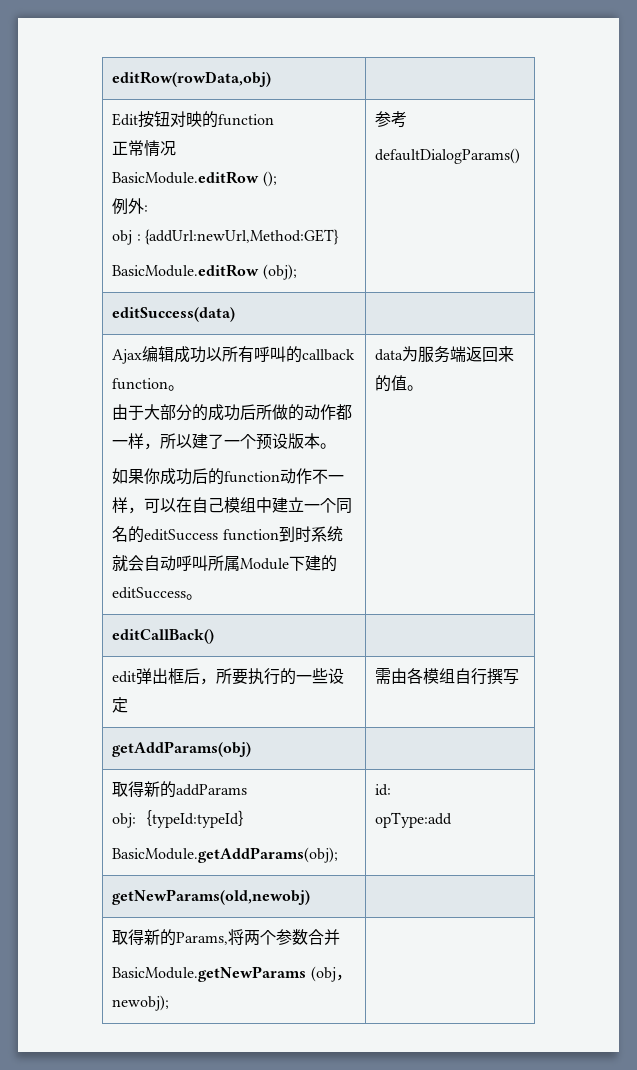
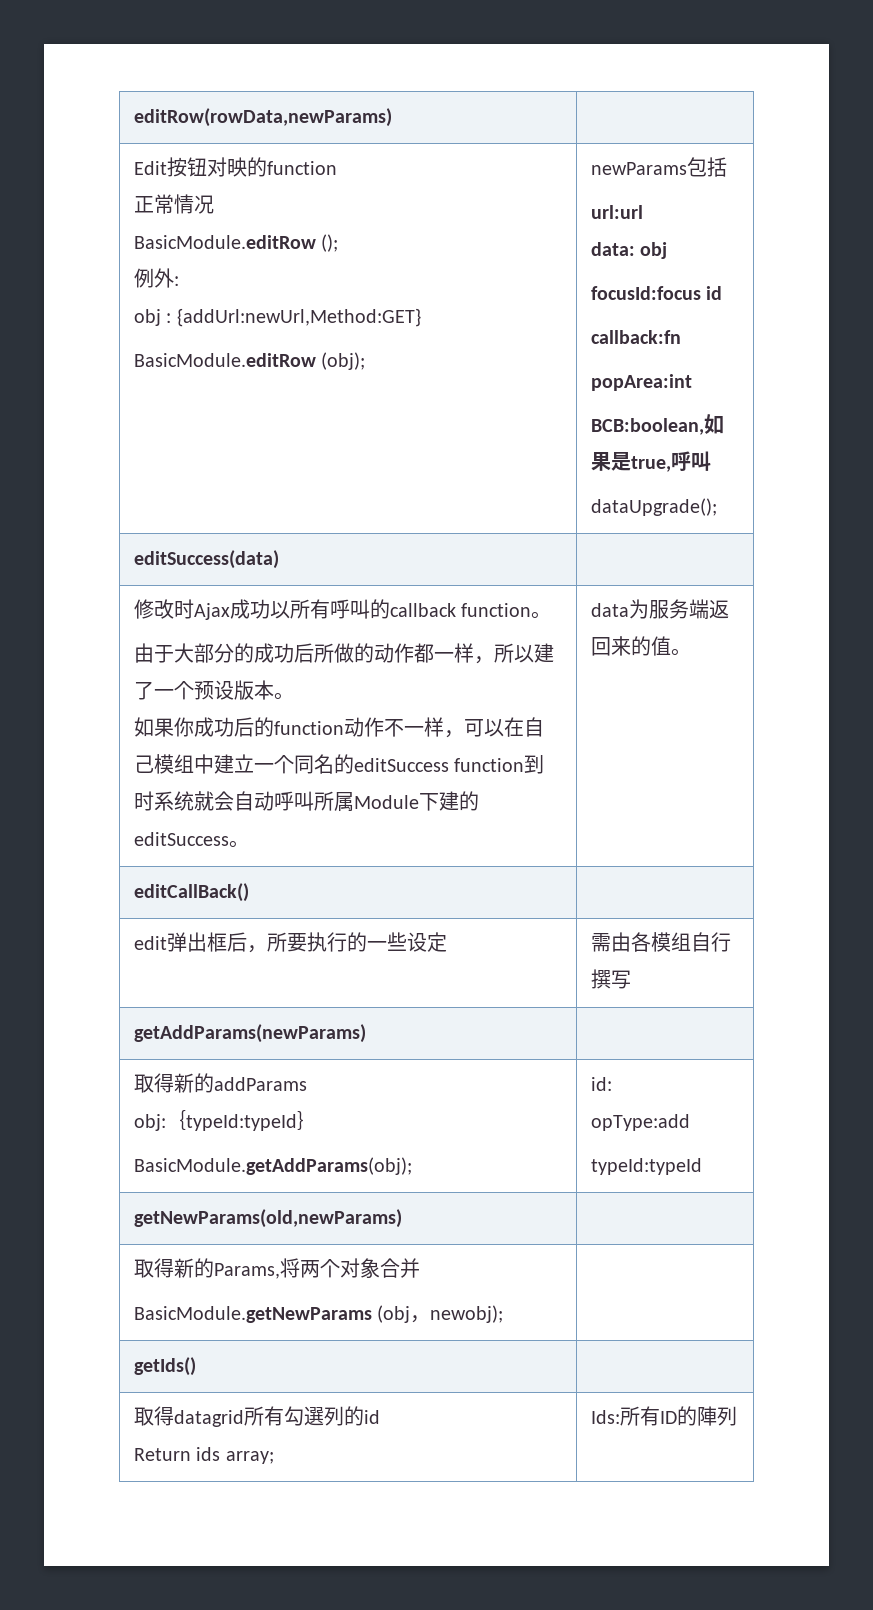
- editRow(rowData,obj) |
+ editRow(rowData,newParams) |
  Edit按钮对映的function
  正常情况
  BasicModule.editRow ();
  例外:
  obj : {addUrl:newUrl,Method:GET}
- BasicModule.editRow (obj); | 参考
- defaultDialogParams()
+ BasicModule.editRow (obj); | newParams包括
+ url:url
+ data: obj
+ focusId:focus id
+ callback:fn
+ popArea:int
+ BCB:boolean,如果是true,呼叫
+ dataUpgrade();
- Ajax编辑成功以所有呼叫的callback function。
+ 修改时Ajax成功以所有呼叫的callback function。
- getAddParams(obj) |
+ getAddParams(newParams) |
  取得新的addParams
  obj:｛typeId:typeId｝
  BasicModule.getAddParams(obj); | id:
  opType:add
- getNewParams(old,newobj) |
+ typeId:typeId
+ getNewParams(old,newParams) |
- 取得新的Params,将两个参数合并
+ 取得新的Params,将两个对象合并
+ getIds() |
+ 取得datagrid所有勾選列的id
+ Return ids array; | Ids:所有ID的陣列

